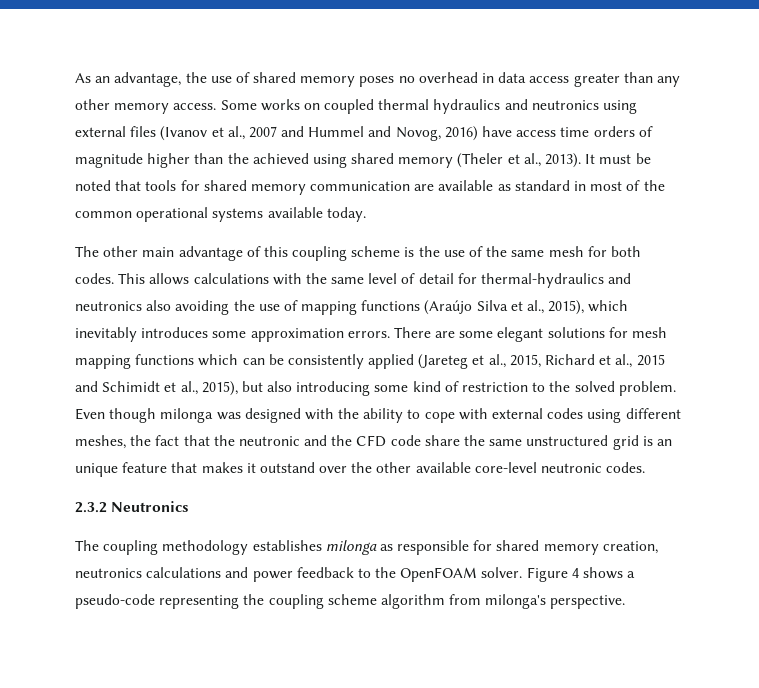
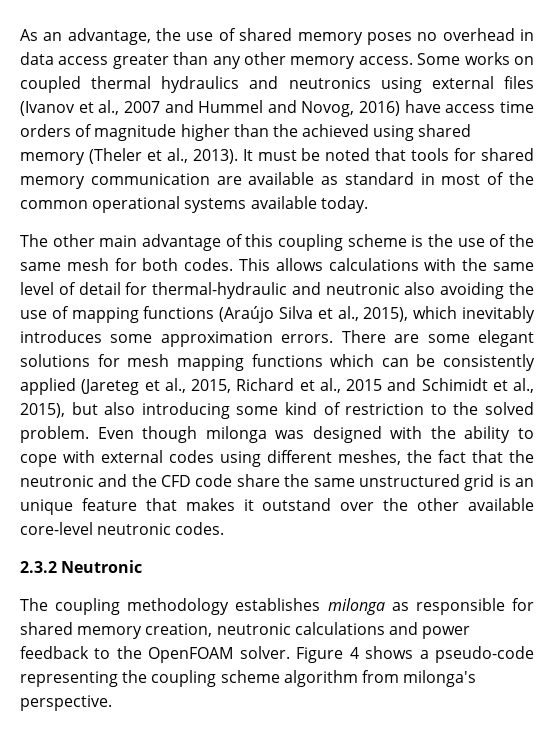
- This allows calculations with the same level of detail for thermal-hydraulics and neutronics also avoiding the use of mapping functions (Araújo Silva et al., 2015), which inevitably introduces some approximation errors.
+ This allows calculations with the same level of detail for thermal-hydraulic and neutronic also avoiding the use of mapping functions (Araújo Silva et al., 2015), which inevitably introduces some approximation errors.
- 2.3.2 Neutronics
+ 2.3.2 Neutronic
- The coupling methodology establishes milonga as responsible for shared memory creation, neutronics calculations and power feedback to the OpenFOAM solver.
+ The coupling methodology establishes milonga as responsible for shared memory creation, neutronic calculations and power feedback to the OpenFOAM solver.

